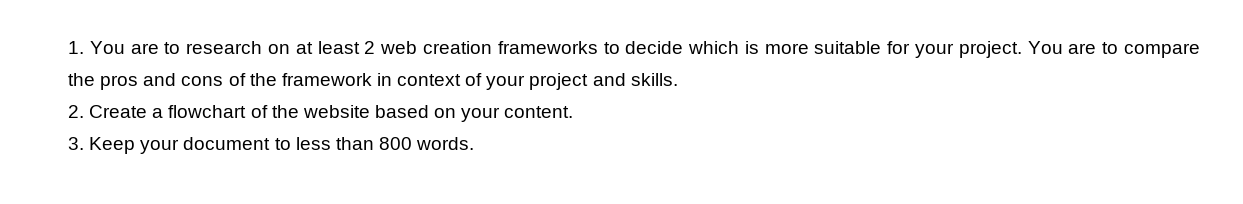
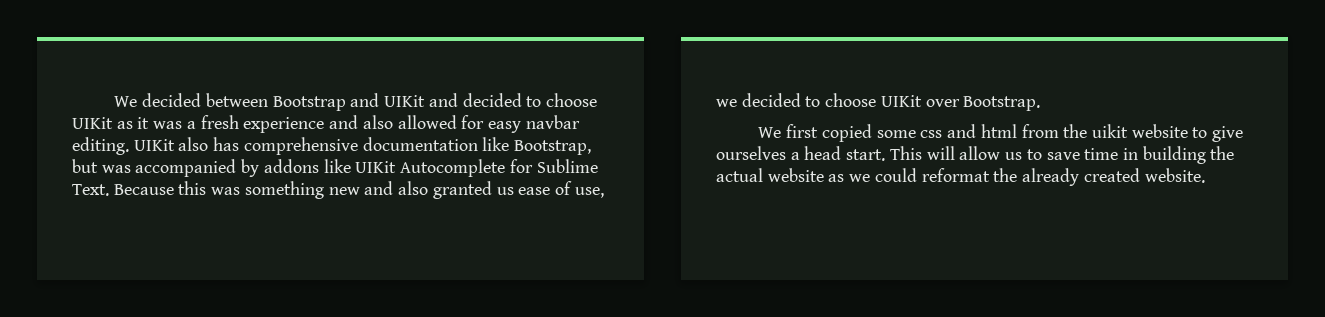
- 1. You are to research on at least 2 web creation frameworks to decide which is more suitable for your project. You are to compare the pros and cons of the framework in context of your project and skills.
- 2. Create a flowchart of the website based on your content.
- 3. Keep your document to less than 800 words.
+ We decided between Bootstrap and UIKit and decided to choose UIKit as it was a fresh experience and also allowed for easy navbar editing. UIKit also has comprehensive documentation like Bootstrap, but was accompanied by addons like UIKit Autocomplete for Sublime Text. Because this was something new and also granted us ease of use, we decided to choose UIKit over Bootstrap.
+ We first copied some css and html from the uikit website to give ourselves a head start. This will allow us to save time in building the actual website as we could reformat the already created website.

